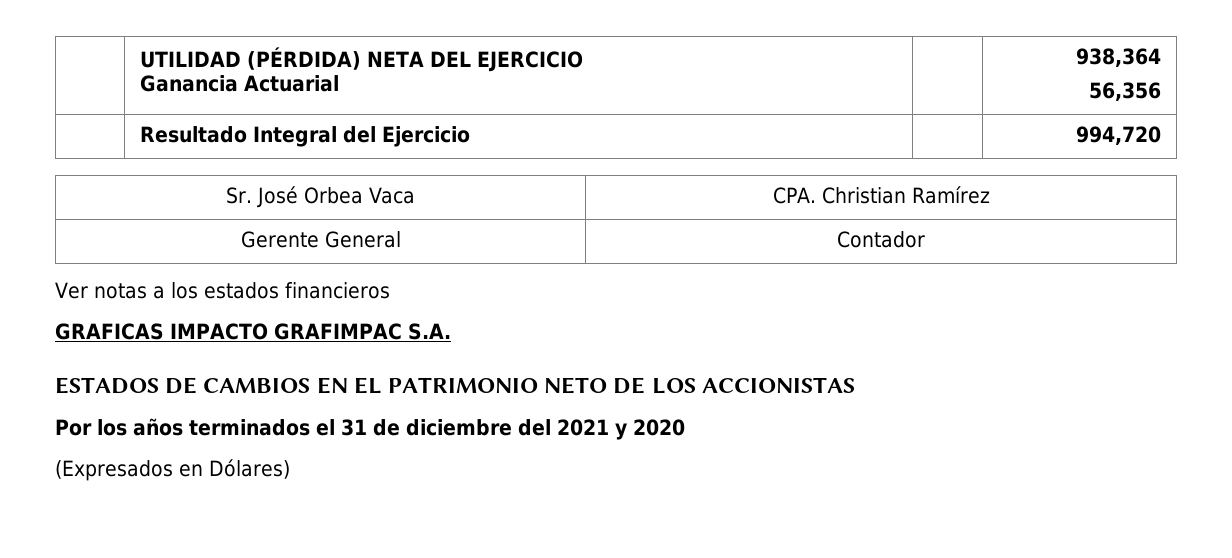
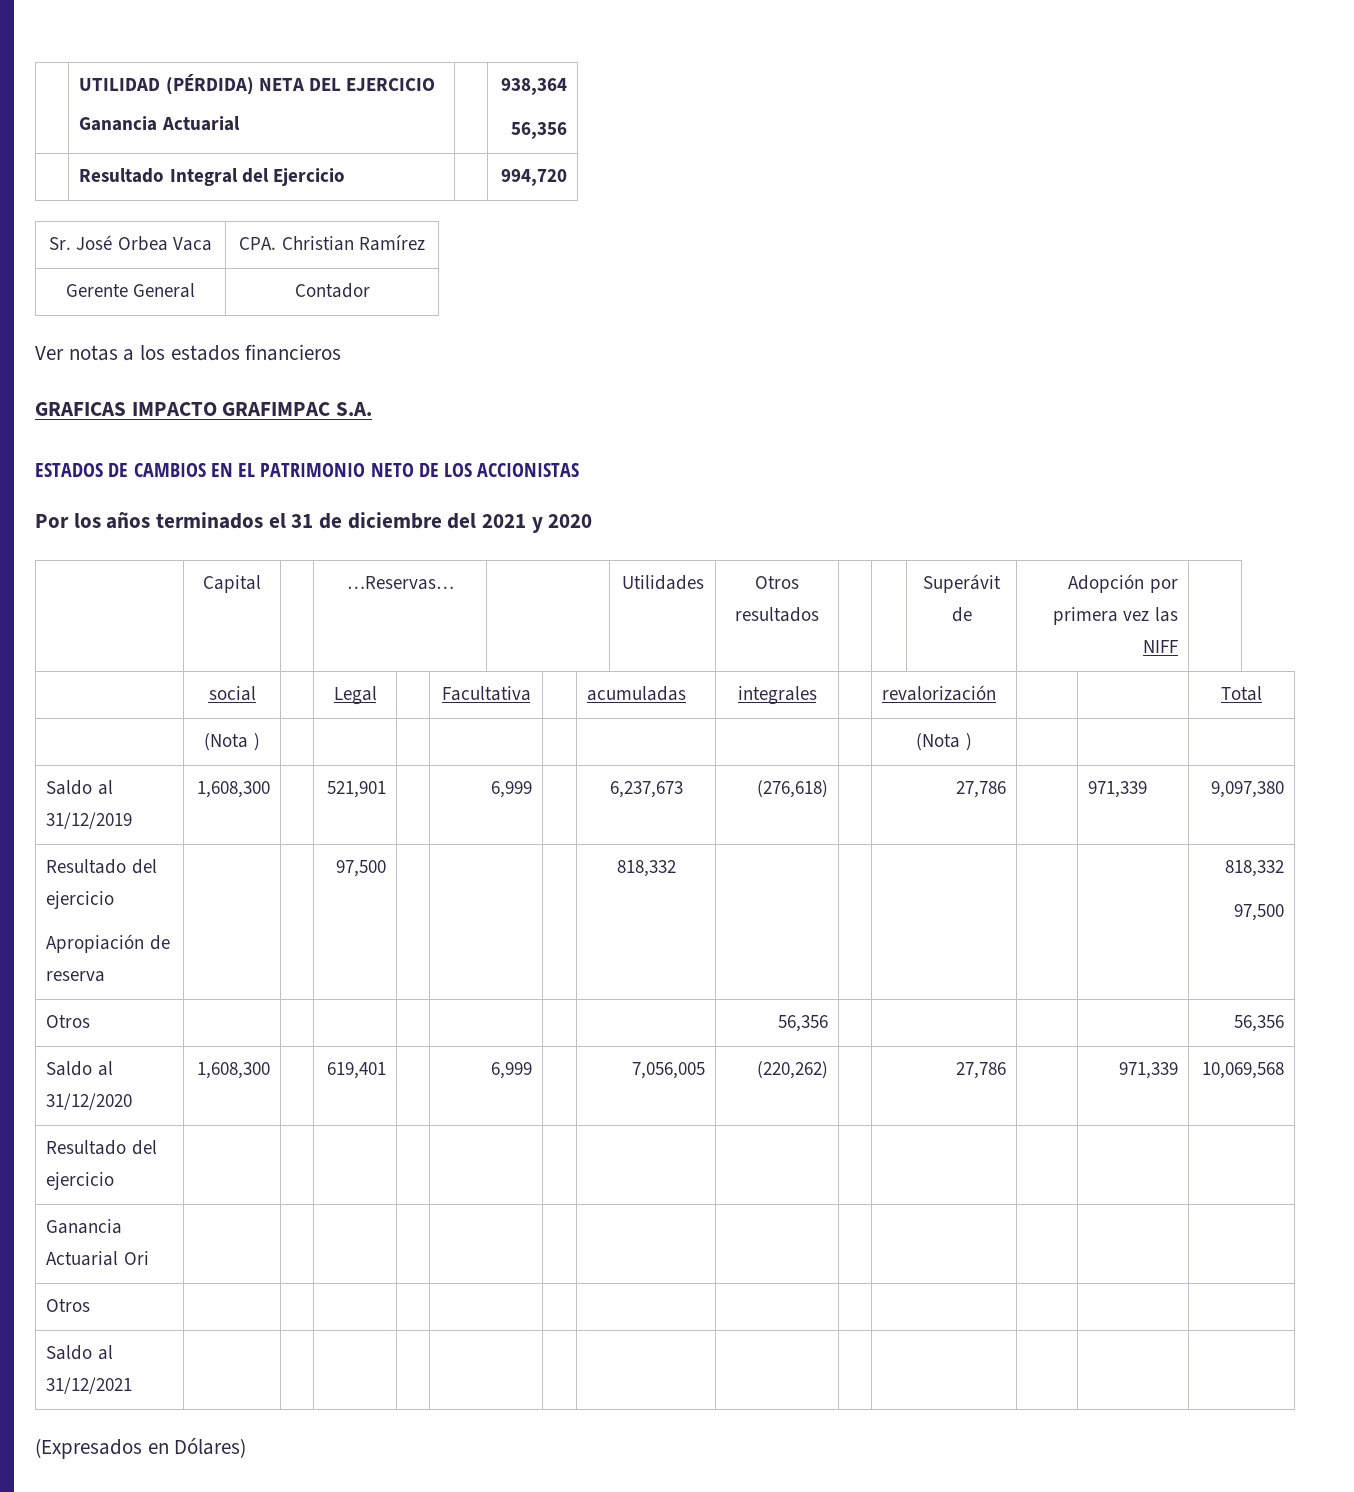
+ | Capital | | …Reservas… | | Utilidades | Otros resultados | | | Superávit de | Adopción por primera vez las NIFF |
+ | social | | Legal | | Facultativa | | acumuladas | integrales | | revalorización | | | Total
+ | (Nota ) | | | | | | | | | (Nota ) | | |
+ Saldo al 31/12/2019 | 1,608,300 | | 521,901 | | 6,999 | | 6,237,673 | (276,618) | | 27,786 | | 971,339 | 9,097,380
+ Resultado del ejercicio
+ Apropiación de reserva | | | 97,500 | | | | 818,332 | | | | | | 818,332
+ 97,500
+ Otros | | | | | | | | 56,356 | | | | | 56,356
+ Saldo al 31/12/2020 | 1,608,300 | | 619,401 | | 6,999 | | 7,056,005 | (220,262) | | 27,786 | | 971,339 | 10,069,568
+ Resultado del ejercicio | | | | | | | | | | | | |
+ Ganancia Actuarial Ori | | | | | | | | | | | | |
+ Otros | | | | | | | | | | | | |
+ Saldo al 31/12/2021 | | | | | | | | | | | | |

